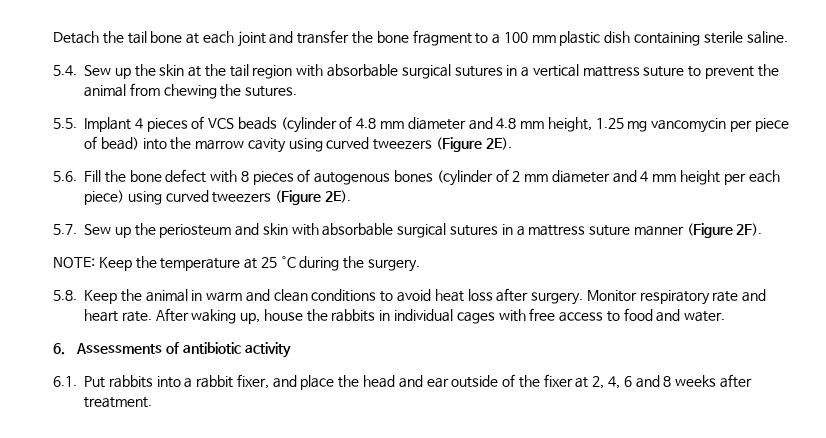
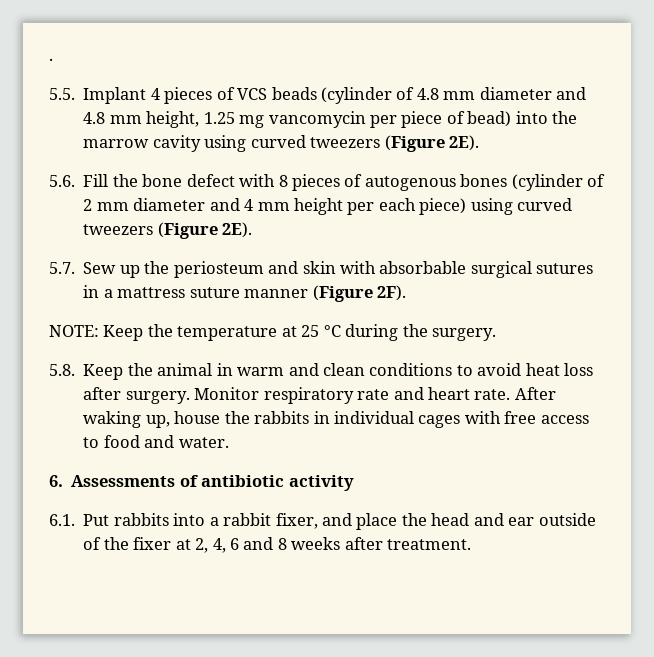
- Detach the tail bone at each joint and transfer the bone fragment to a 100 mm plastic dish containing sterile saline.
- 5.4. Sew up the skin at the tail region with absorbable surgical sutures in a vertical mattress suture to prevent the animal from chewing the sutures.
+ .

